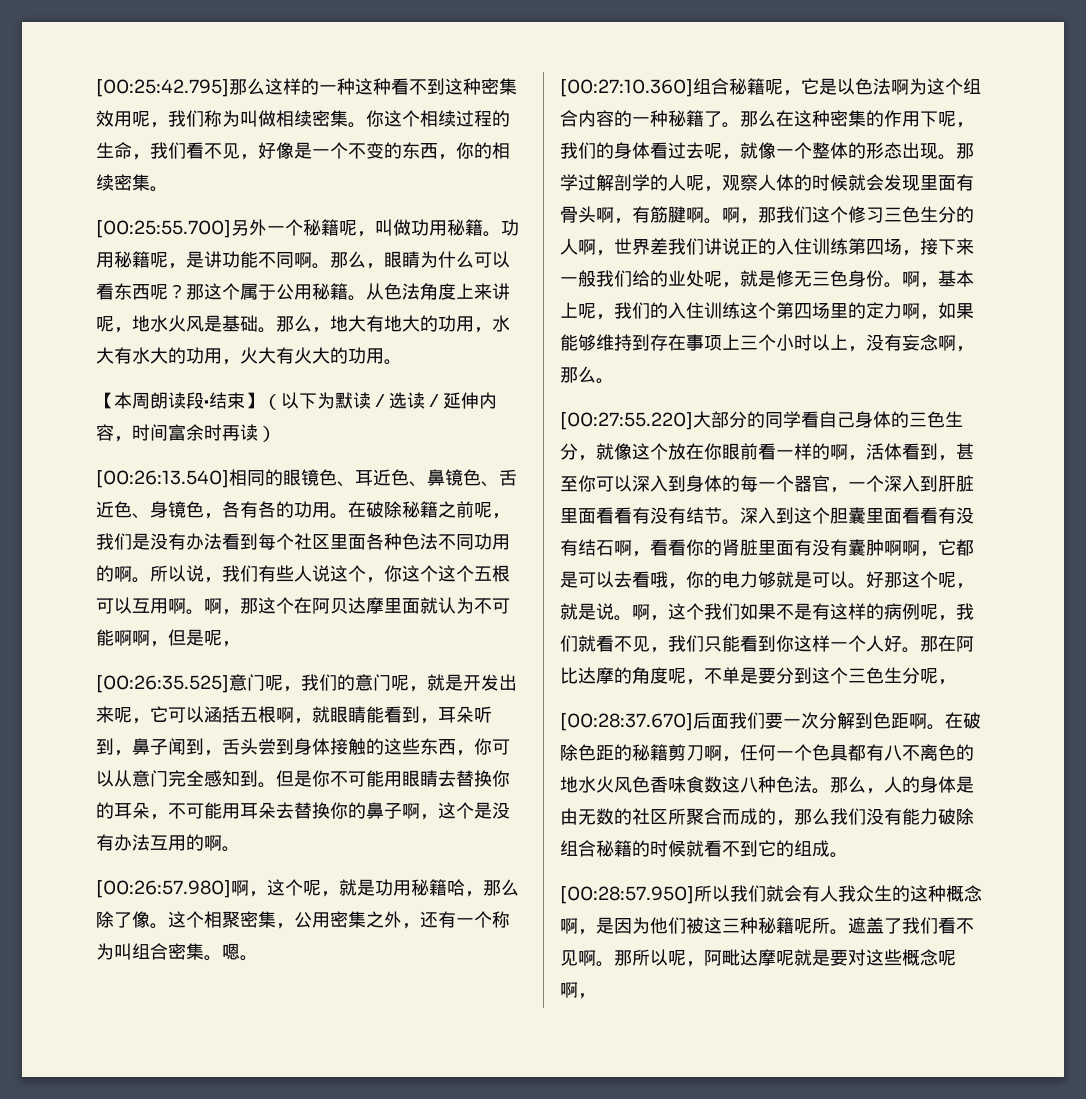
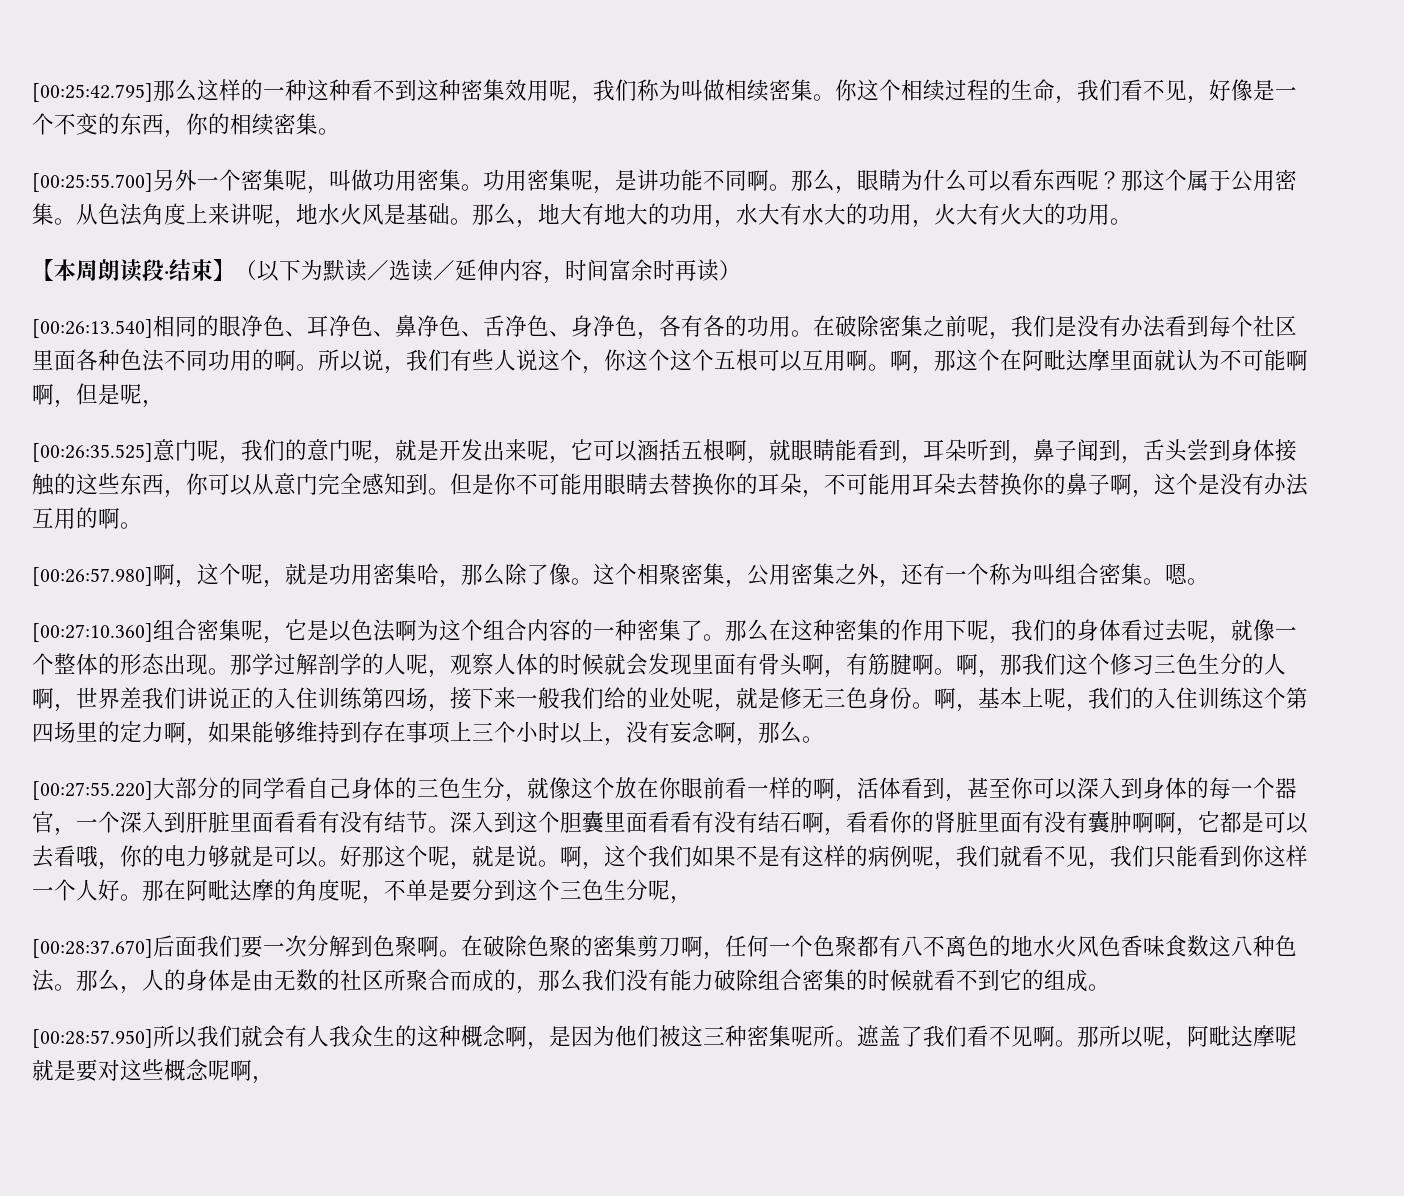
- [00:25:55.700]另外一个秘籍呢，叫做功用秘籍。功用秘籍呢，是讲功能不同啊。
+ [00:25:55.700]另外一个密集呢，叫做功用密集。功用密集呢，是讲功能不同啊。
- 那这个属于公用秘籍。
+ 那这个属于公用密集。
- [00:26:13.540]相同的眼镜色、耳近色、鼻镜色、舌近色、身镜色，各有各的功用。
+ [00:26:13.540]相同的眼净色、耳净色、鼻净色、舌净色、身净色，各有各的功用。
- 在破除秘籍之前呢，我们是没有办法看到每个社区里面各种色法不同功用的啊。
+ 在破除密集之前呢，我们是没有办法看到每个社区里面各种色法不同功用的啊。
- 啊，那这个在阿贝达摩里面就认为不可能啊啊，但是呢，
+ 啊，那这个在阿毗达摩里面就认为不可能啊啊，但是呢，
- [00:26:57.980]啊，这个呢，就是功用秘籍哈，那么除了像。
+ [00:26:57.980]啊，这个呢，就是功用密集哈，那么除了像。
- [00:27:10.360]组合秘籍呢，它是以色法啊为这个组合内容的一种秘籍了。
+ [00:27:10.360]组合密集呢，它是以色法啊为这个组合内容的一种密集了。
- 那在阿比达摩的角度呢，不单是要分到这个三色生分呢，
+ 那在阿毗达摩的角度呢，不单是要分到这个三色生分呢，
- [00:28:37.670]后面我们要一次分解到色距啊。
+ [00:28:37.670]后面我们要一次分解到色聚啊。
- 在破除色距的秘籍剪刀啊，任何一个色具都有八不离色的地水火风色香味食数这八种色法。
+ 在破除色聚的密集剪刀啊，任何一个色聚都有八不离色的地水火风色香味食数这八种色法。
- 那么，人的身体是由无数的社区所聚合而成的，那么我们没有能力破除组合秘籍的时候就看不到它的组成。
+ 那么，人的身体是由无数的社区所聚合而成的，那么我们没有能力破除组合密集的时候就看不到它的组成。
- [00:28:57.950]所以我们就会有人我众生的这种概念啊，是因为他们被这三种秘籍呢所。
+ [00:28:57.950]所以我们就会有人我众生的这种概念啊，是因为他们被这三种密集呢所。

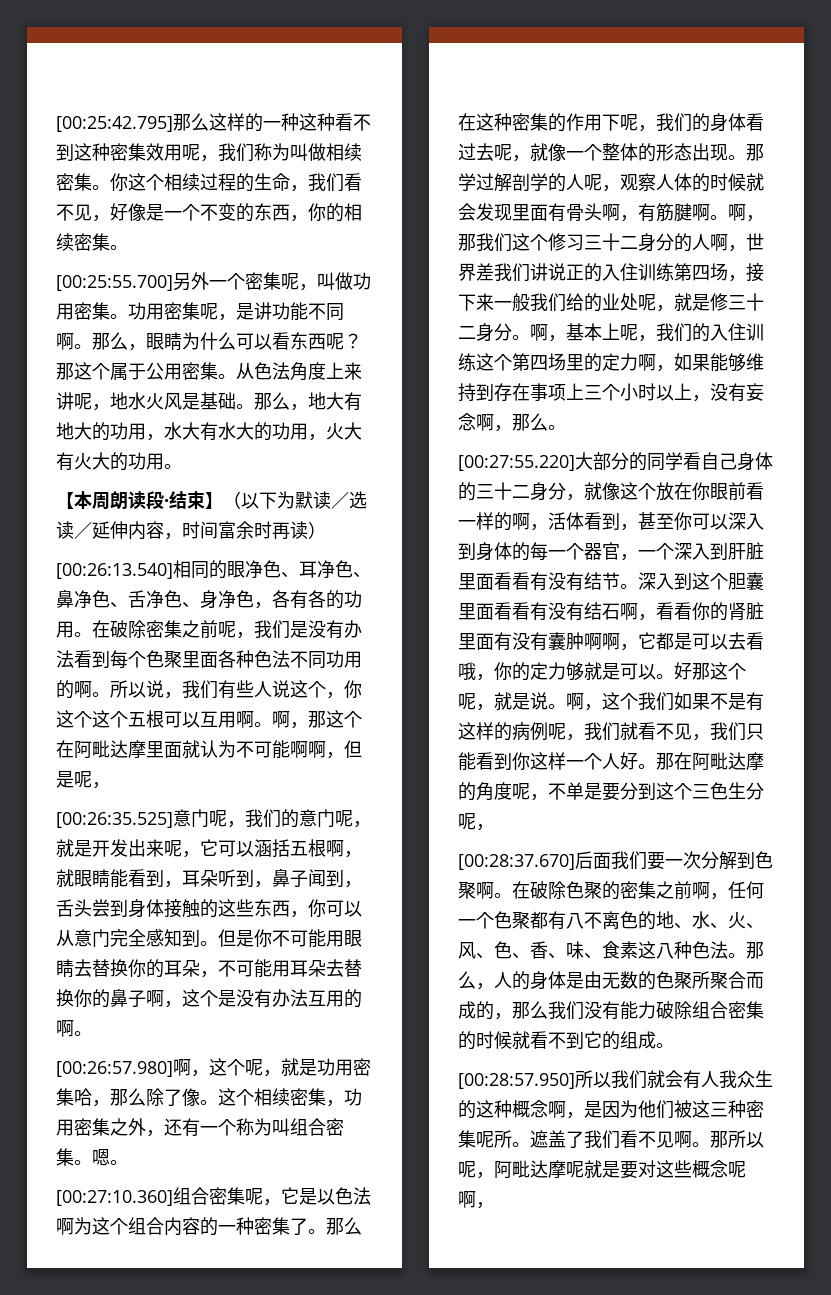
- 在破除密集之前呢，我们是没有办法看到每个社区里面各种色法不同功用的啊。
+ 在破除密集之前呢，我们是没有办法看到每个色聚里面各种色法不同功用的啊。
- 这个相聚密集，公用密集之外，还有一个称为叫组合密集。
+ 这个相续密集，功用密集之外，还有一个称为叫组合密集。
- 啊，那我们这个修习三色生分的人啊，世界差我们讲说正的入住训练第四场，接下来一般我们给的业处呢，就是修无三色身份。
+ 啊，那我们这个修习三十二身分的人啊，世界差我们讲说正的入住训练第四场，接下来一般我们给的业处呢，就是修三十二身分。
- [00:27:55.220]大部分的同学看自己身体的三色生分，就像这个放在你眼前看一样的啊，活体看到，甚至你可以深入到身体的每一个器官，一个深入到肝脏里面看看有没有结节。
+ [00:27:55.220]大部分的同学看自己身体的三十二身分，就像这个放在你眼前看一样的啊，活体看到，甚至你可以深入到身体的每一个器官，一个深入到肝脏里面看看有没有结节。
- 深入到这个胆囊里面看看有没有结石啊，看看你的肾脏里面有没有囊肿啊啊，它都是可以去看哦，你的电力够就是可以。
+ 深入到这个胆囊里面看看有没有结石啊，看看你的肾脏里面有没有囊肿啊啊，它都是可以去看哦，你的定力够就是可以。
- 在破除色聚的密集剪刀啊，任何一个色聚都有八不离色的地水火风色香味食数这八种色法。
+ 在破除色聚的密集之前啊，任何一个色聚都有八不离色的地、水、火、风、色、香、味、食素这八种色法。
- 那么，人的身体是由无数的社区所聚合而成的，那么我们没有能力破除组合密集的时候就看不到它的组成。
+ 那么，人的身体是由无数的色聚所聚合而成的，那么我们没有能力破除组合密集的时候就看不到它的组成。

